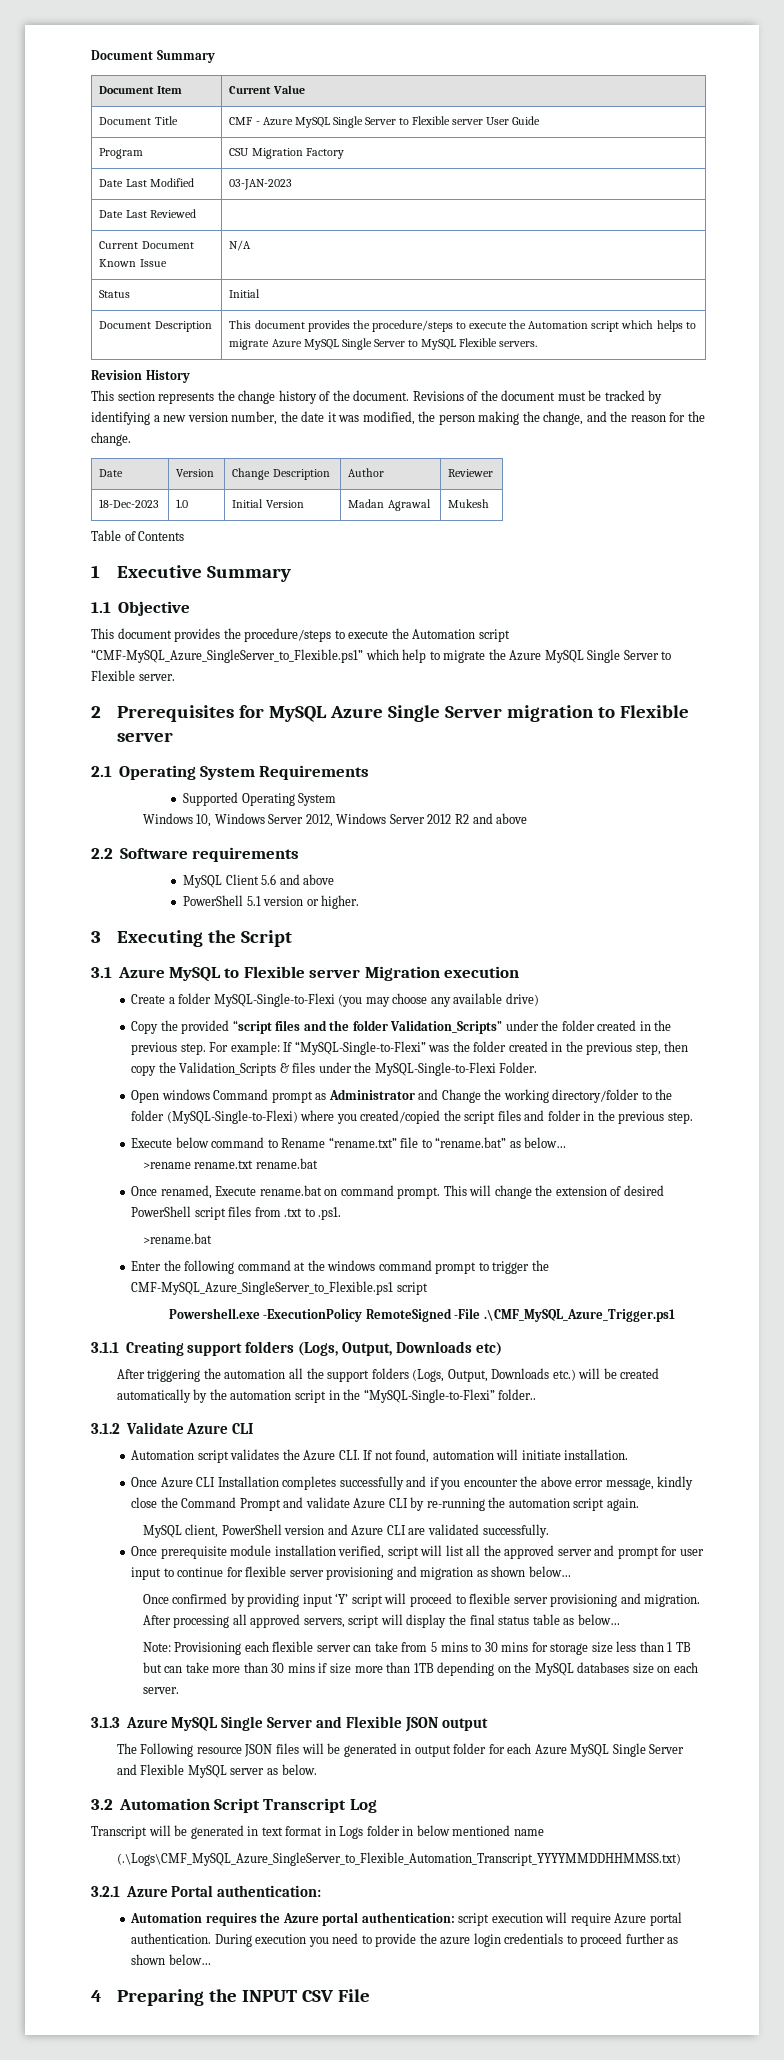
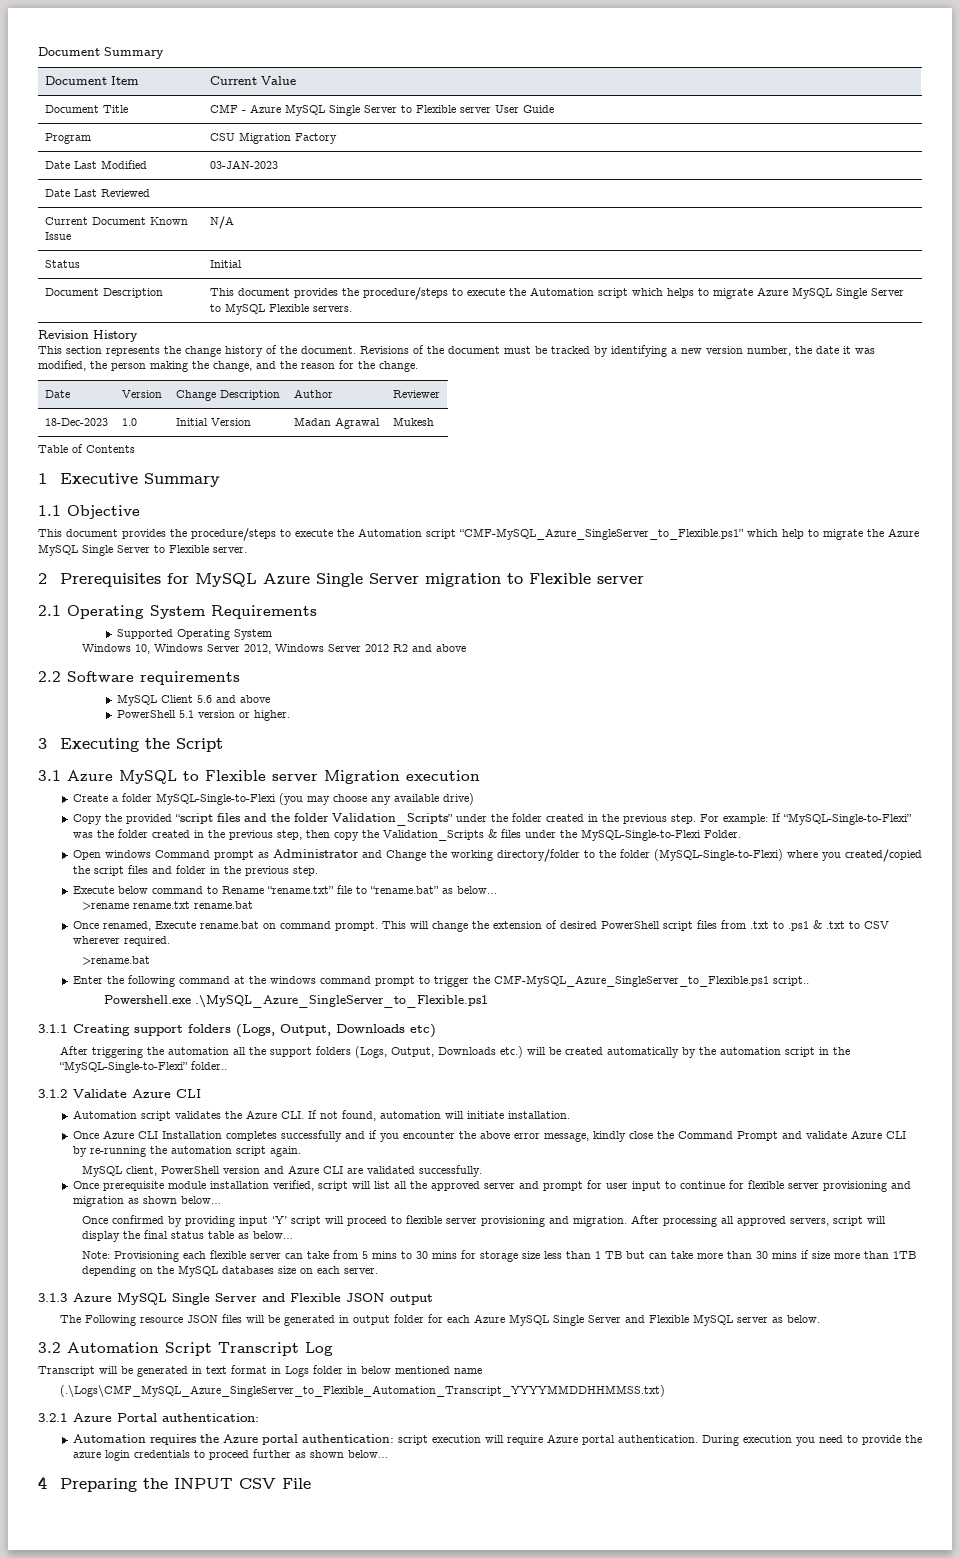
- This will change the extension of desired PowerShell script files from .txt to .ps1.
+ This will change the extension of desired PowerShell script files from .txt to .ps1 & .txt to CSV wherever required.
- Enter the following command at the windows command prompt to trigger the CMF-MySQL_Azure_SingleServer_to_Flexible.ps1 script
+ Enter the following command at the windows command prompt to trigger the CMF-MySQL_Azure_SingleServer_to_Flexible.ps1 script..
- Powershell.exe -ExecutionPolicy RemoteSigned -File .\CMF_MySQL_Azure_Trigger.ps1
+ Powershell.exe .\MySQL_Azure_SingleServer_to_Flexible.ps1

